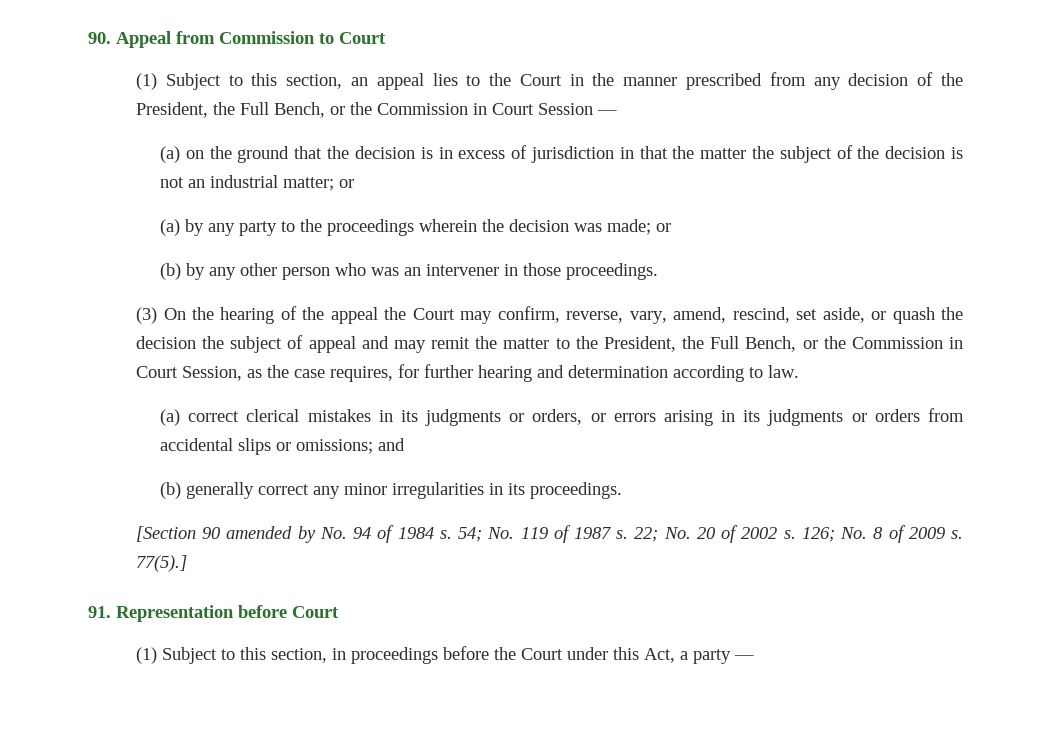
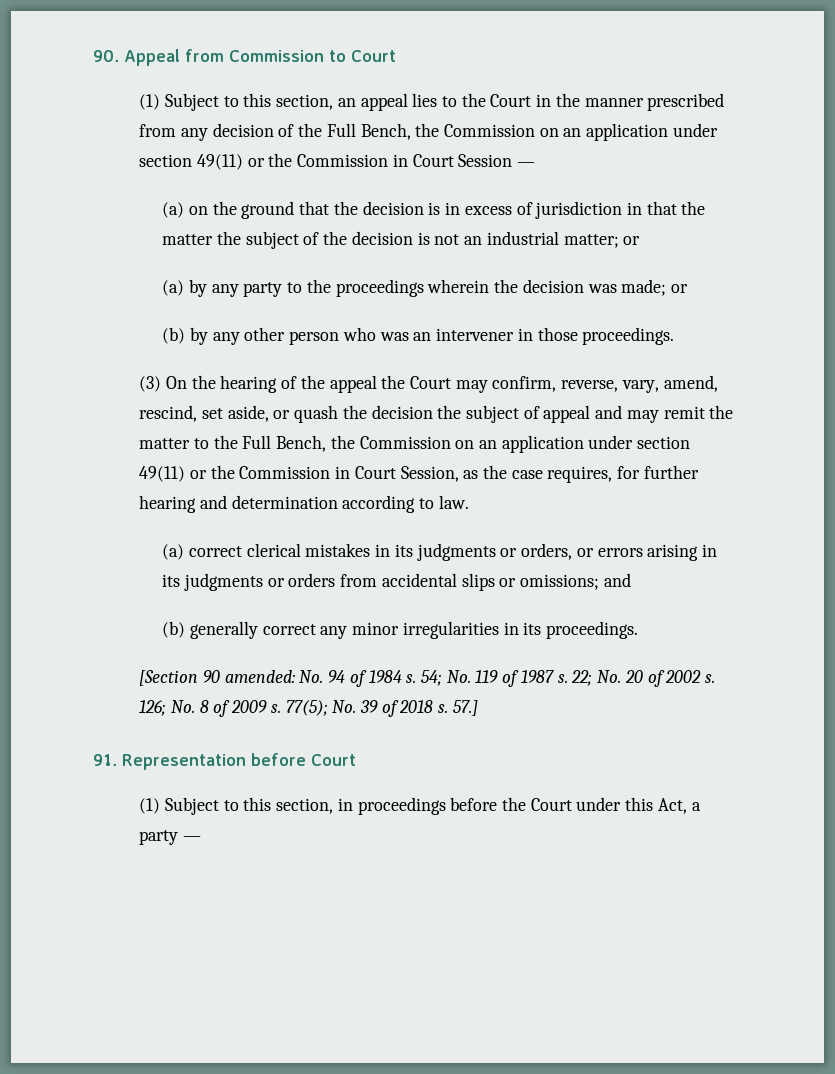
- (1) Subject to this section, an appeal lies to the Court in the manner prescribed from any decision of the President, the Full Bench, or the Commission in Court Session —
+ (1) Subject to this section, an appeal lies to the Court in the manner prescribed from any decision of the Full Bench, the Commission on an application under section 49(11) or the Commission in Court Session —
- (3) On the hearing of the appeal the Court may confirm, reverse, vary, amend, rescind, set aside, or quash the decision the subject of appeal and may remit the matter to the President, the Full Bench, or the Commission in Court Session, as the case requires, for further hearing and determination according to law.
+ (3) On the hearing of the appeal the Court may confirm, reverse, vary, amend, rescind, set aside, or quash the decision the subject of appeal and may remit the matter to the Full Bench, the Commission on an application under section 49(11) or the Commission in Court Session, as the case requires, for further hearing and determination according to law.
- [Section 90 amended by No. 94 of 1984 s.
+ [Section 90 amended: No. 94 of 1984 s.
- 77(5).]
+ 77(5); No. 39 of 2018 s. 57.]

